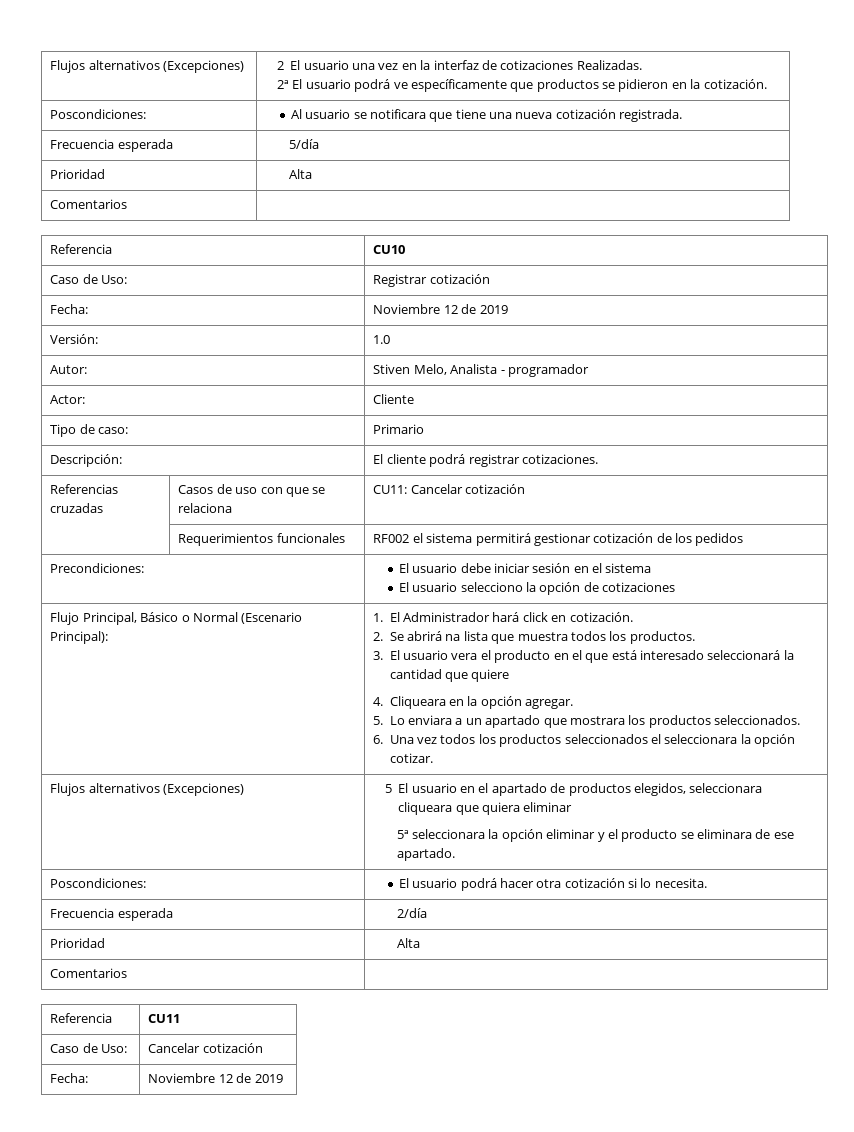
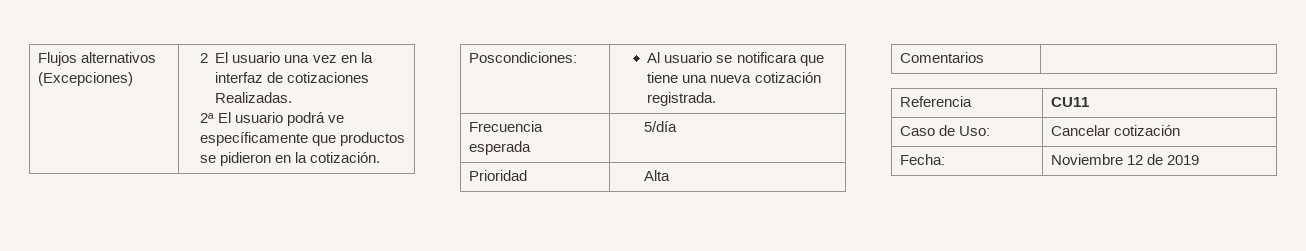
- Referencia | CU10
- Caso de Uso: | Registrar cotización
- Fecha: | Noviembre 12 de 2019
- Versión: | 1.0
- Autor: | Stiven Melo, Analista - programador
- Actor: | Cliente
- Tipo de caso: | Primario
- Descripción: | El cliente podrá registrar cotizaciones.
- Referencias cruzadas | Casos de uso con que se relaciona | CU11: Cancelar cotización
- | Requerimientos funcionales | RF002 el sistema permitirá gestionar cotización de los pedidos
- Precondiciones: | El usuario debe iniciar sesión en el sistema
- El usuario selecciono la opción de cotizaciones
- Flujo Principal, Básico o Normal (Escenario Principal): | 1. El Administrador hará click en cotización.
- 2. Se abrirá na lista que muestra todos los productos.
- 3. El usuario vera el producto en el que está interesado seleccionará la cantidad que quiere
- 4. Cliqueara en la opción agregar.
- 5. Lo enviara a un apartado que mostrara los productos seleccionados.
- 6. Una vez todos los productos seleccionados el seleccionara la opción cotizar.
- Flujos alternativos (Excepciones) | 5 El usuario en el apartado de productos elegidos, seleccionara cliqueara que quiera eliminar
- 5ª seleccionara la opción eliminar y el producto se eliminara de ese apartado.
- Poscondiciones: | El usuario podrá hacer otra cotización si lo necesita.
- Frecuencia esperada | 2/día
- Prioridad | Alta
- Comentarios |

